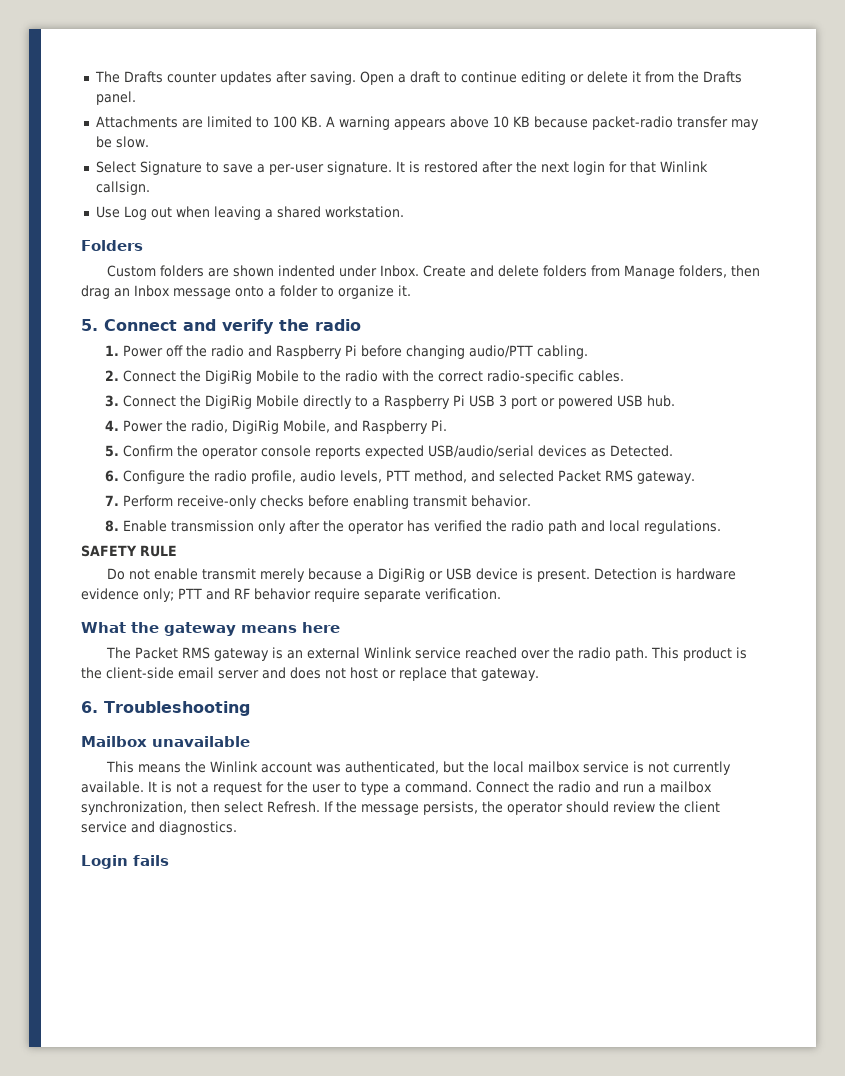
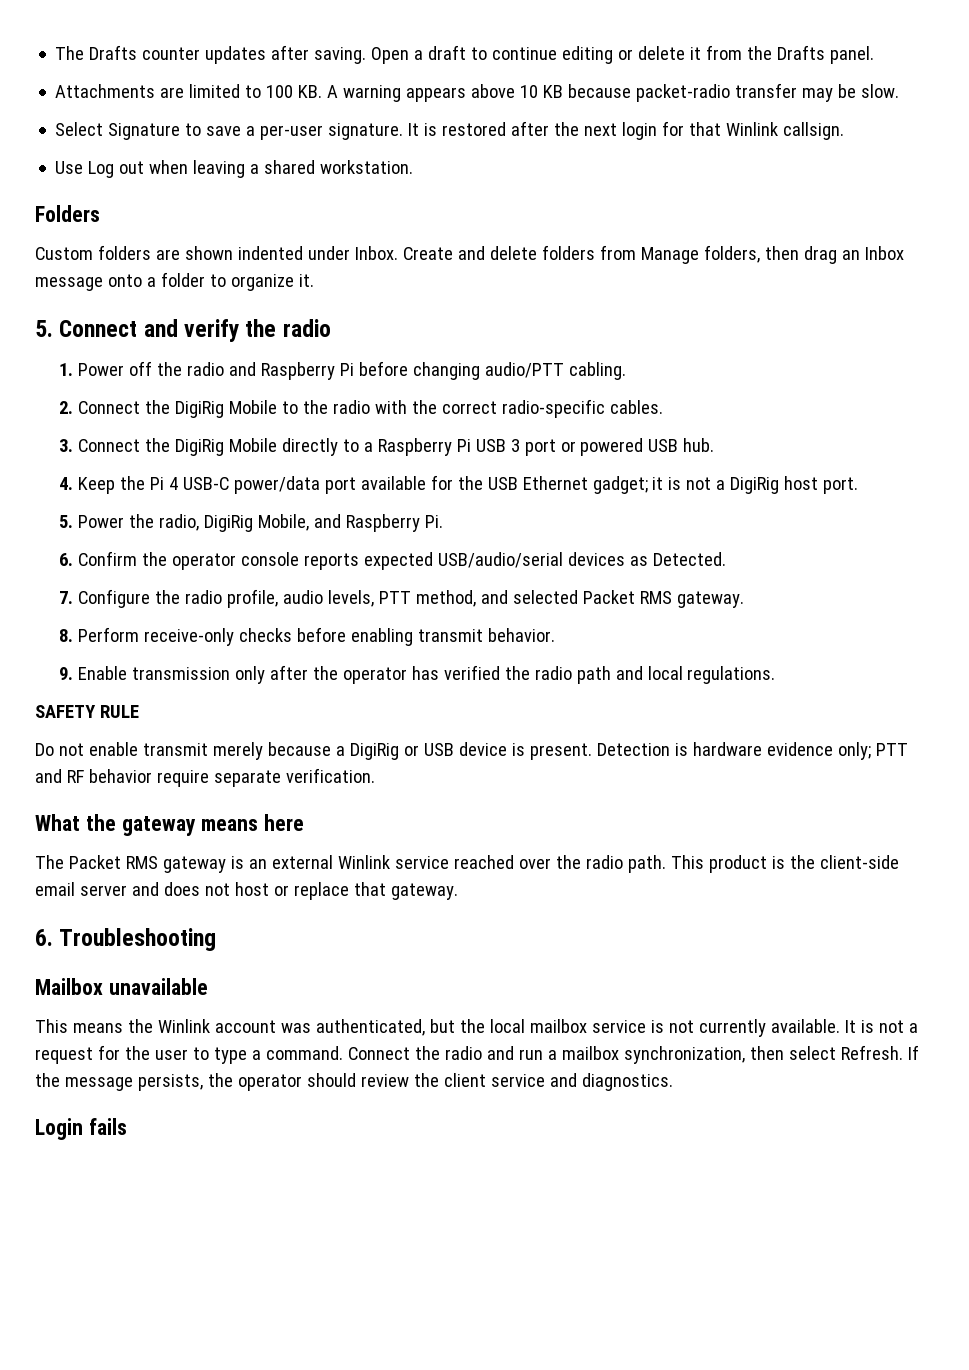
- 4. Power the radio, DigiRig Mobile, and Raspberry Pi.
+ 4. Keep the Pi 4 USB-C power/data port available for the USB Ethernet gadget; it is not a DigiRig host port.
+ 5. Power the radio, DigiRig Mobile, and Raspberry Pi.
- 5. Confirm the operator console reports expected USB/audio/serial devices as Detected.
+ 6. Confirm the operator console reports expected USB/audio/serial devices as Detected.
- 6. Configure the radio profile, audio levels, PTT method, and selected Packet RMS gateway.
+ 7. Configure the radio profile, audio levels, PTT method, and selected Packet RMS gateway.
- 7. Perform receive-only checks before enabling transmit behavior.
+ 8. Perform receive-only checks before enabling transmit behavior.
- 8. Enable transmission only after the operator has verified the radio path and local regulations.
+ 9. Enable transmission only after the operator has verified the radio path and local regulations.

